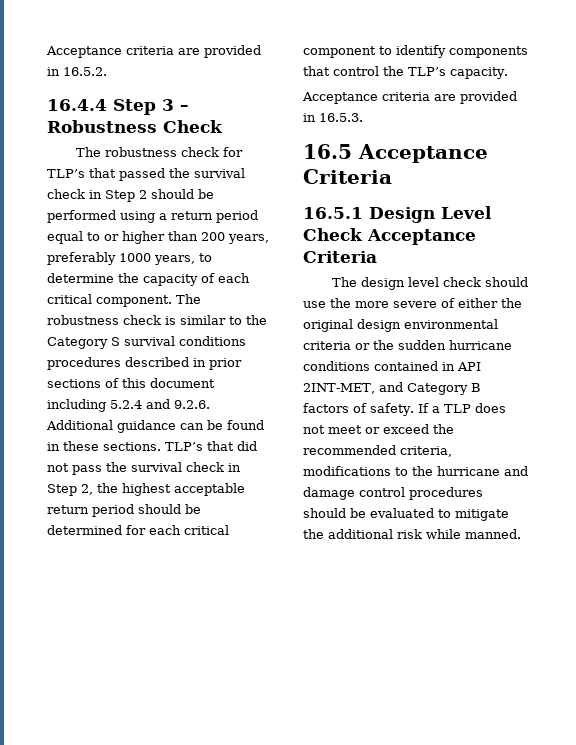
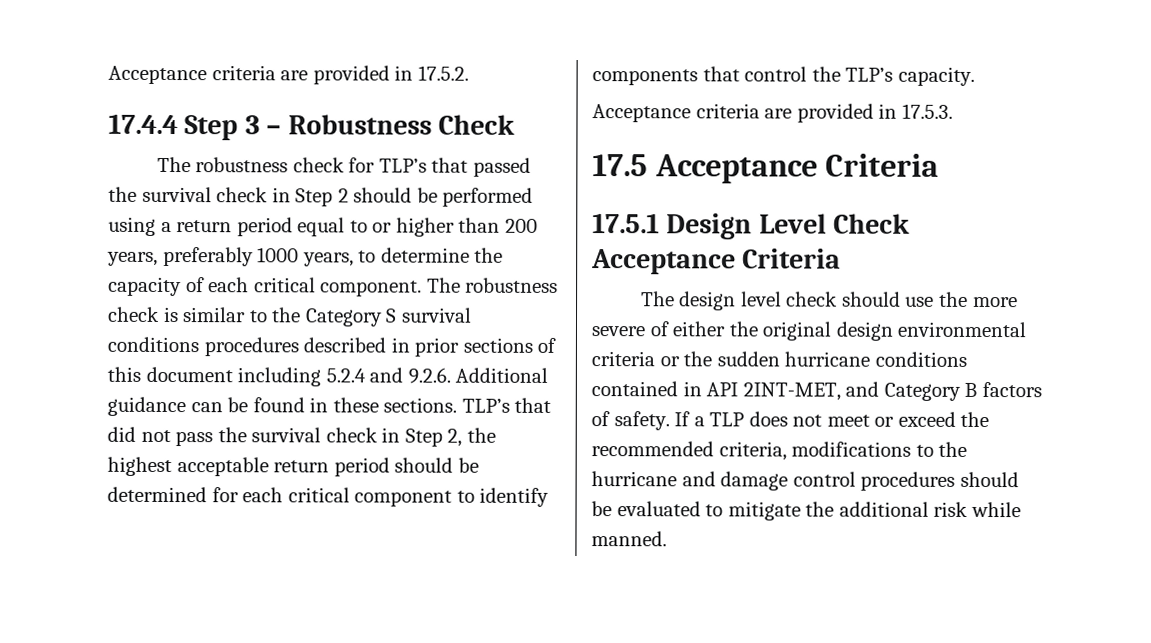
- Acceptance criteria are provided in 16.5.2.
- 16.4.4 Step 3 – Robustness Check
+ Acceptance criteria are provided in 17.5.2.
+ 17.4.4 Step 3 – Robustness Check
- Acceptance criteria are provided in 16.5.3.
- 16.5 Acceptance Criteria
- 16.5.1 Design Level Check Acceptance Criteria
+ Acceptance criteria are provided in 17.5.3.
+ 17.5 Acceptance Criteria
+ 17.5.1 Design Level Check Acceptance Criteria

